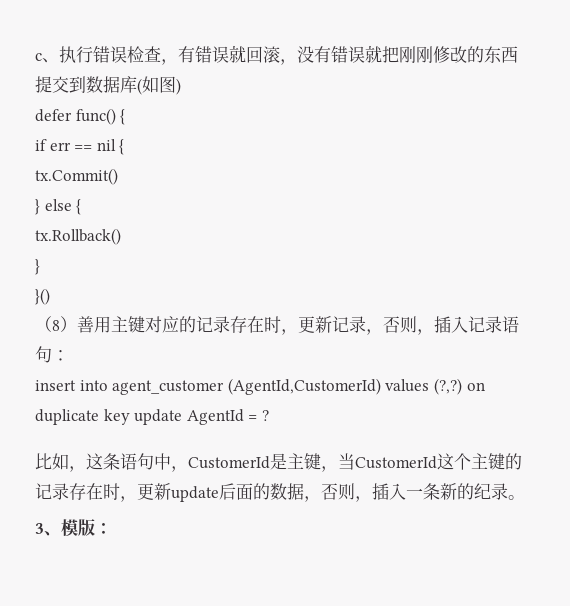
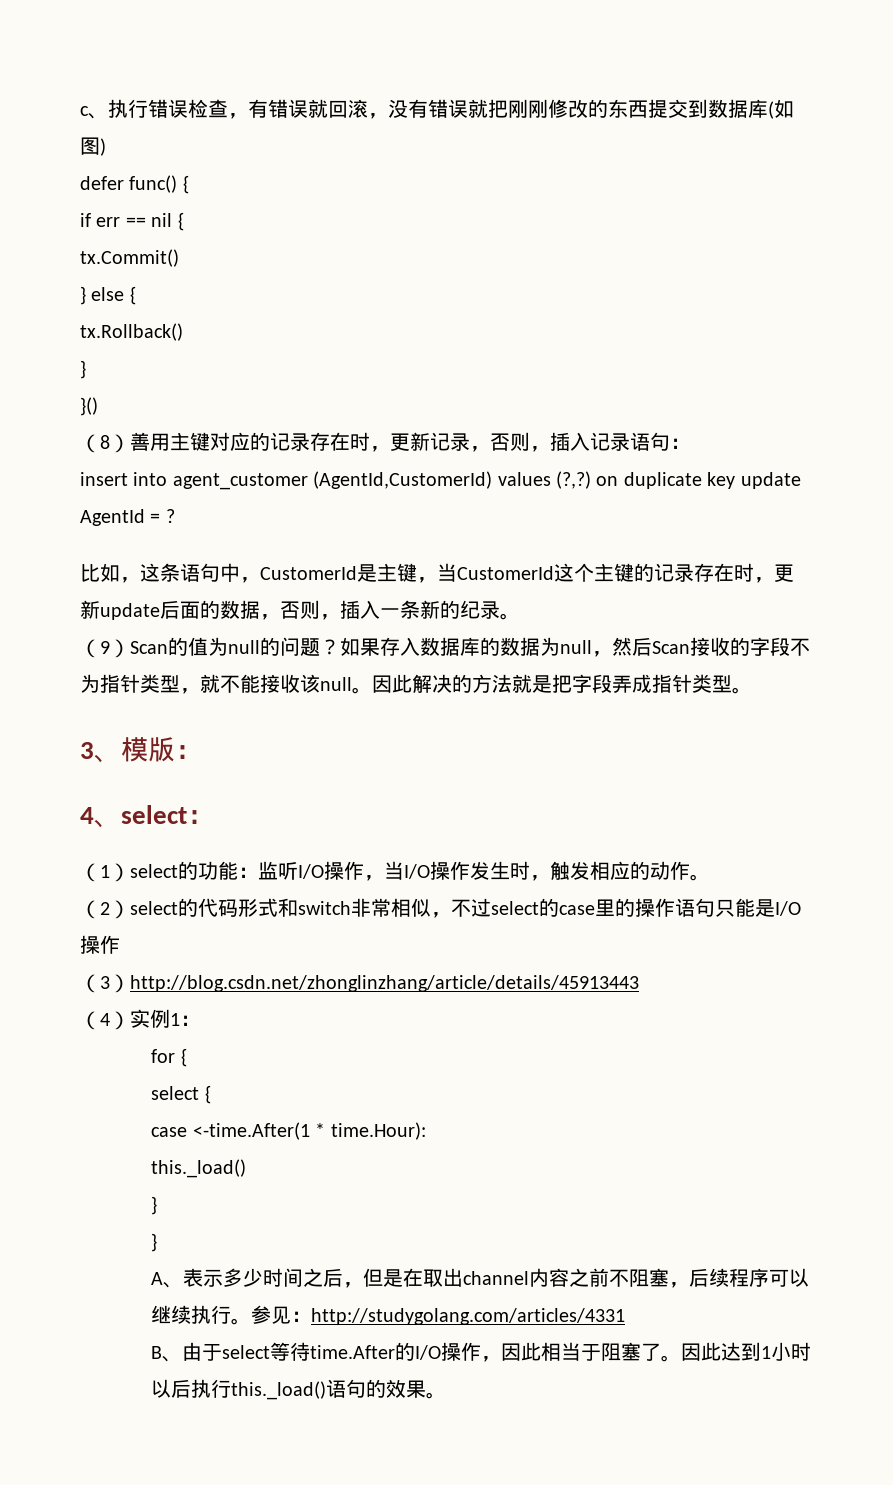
+ （9）Scan的值为null的问题？如果存入数据库的数据为null，然后Scan接收的字段不为指针类型，就不能接收该null。因此解决的方法就是把字段弄成指针类型。
  3、模版：
+ 4、select：
+ （1）select的功能：监听I/O操作，当I/O操作发生时，触发相应的动作。
+ （2）select的代码形式和switch非常相似，不过select的case里的操作语句只能是I/O操作
+ （3）http://blog.csdn.net/zhonglinzhang/article/details/45913443
+ （4）实例1：
+ for {
+ select {
+ case <-time.After(1 * time.Hour):
+ this._load()
+ }
+ }
+ A、表示多少时间之后，但是在取出channel内容之前不阻塞，后续程序可以继续执行。参见：http://studygolang.com/articles/4331
+ B、由于select等待time.After的I/O操作，因此相当于阻塞了。因此达到1小时以后执行this._load()语句的效果。

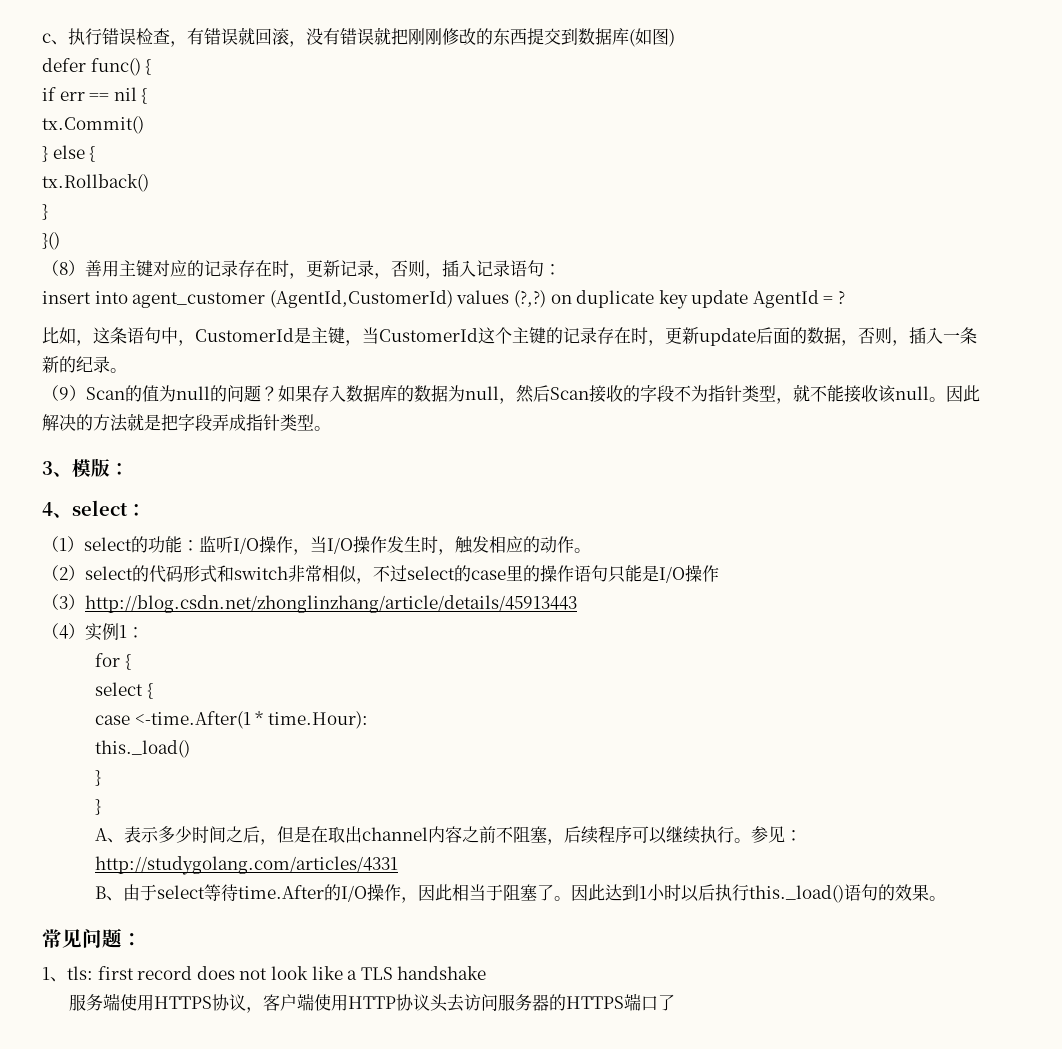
+ 常见问题：
+ 1、tls: first record does not look like a TLS handshake
+ 服务端使用HTTPS协议，客户端使用HTTP协议头去访问服务器的HTTPS端口了

